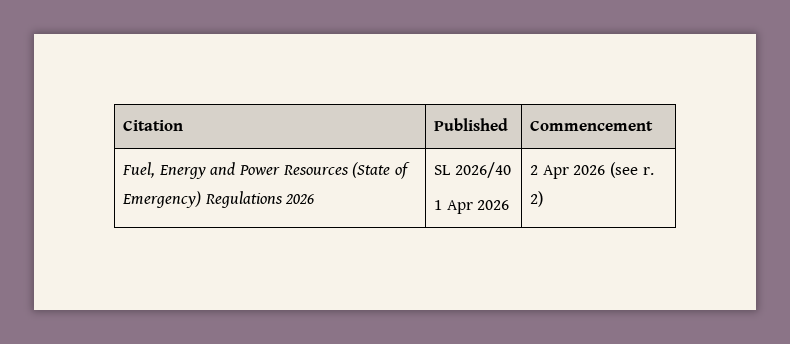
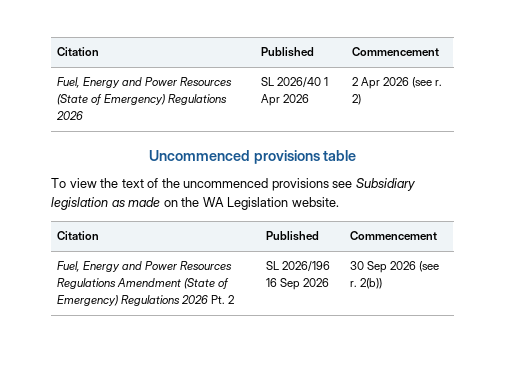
- Fuel, Energy and Power Resources (State of Emergency) Regulations 2026 | SL 2026/40
- 1 Apr 2026 | 2 Apr 2026 (see r. 2)
+ Fuel, Energy and Power Resources (State of Emergency) Regulations 2026 | SL 2026/40 1 Apr 2026 | 2 Apr 2026 (see r. 2)
+ Uncommenced provisions table
+ To view the text of the uncommenced provisions see Subsidiary legislation as made on the WA Legislation website.
+ Citation | Published | Commencement
+ Fuel, Energy and Power Resources Regulations Amendment (State of Emergency) Regulations 2026 Pt. 2 | SL 2026/196 16 Sep 2026 | 30 Sep 2026 (see r. 2(b))

